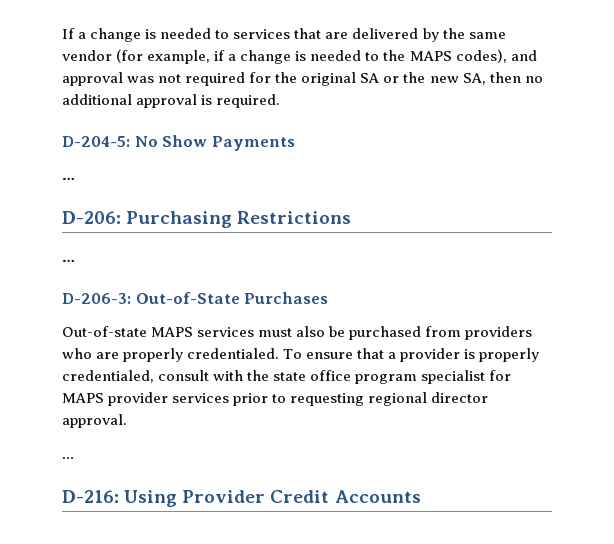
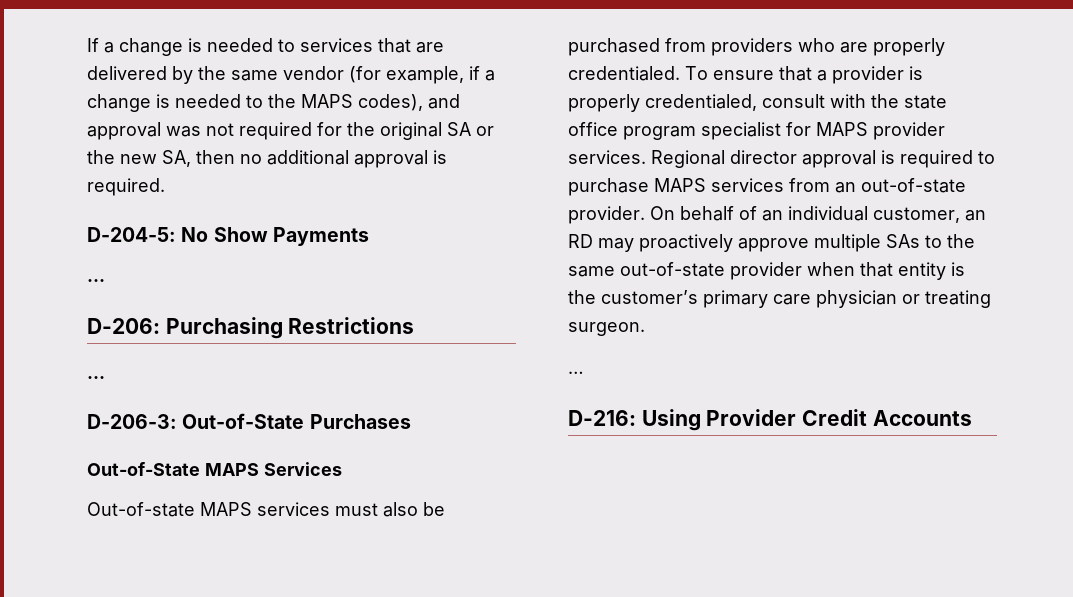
+ Out-of-State MAPS Services
- To ensure that a provider is properly credentialed, consult with the state office program specialist for MAPS provider services prior to requesting regional director approval.
+ To ensure that a provider is properly credentialed, consult with the state office program specialist for MAPS provider services. Regional director approval is required to purchase MAPS services from an out-of-state provider. On behalf of an individual customer, an RD may proactively approve multiple SAs to the same out-of-state provider when that entity is the customer’s primary care physician or treating surgeon.

